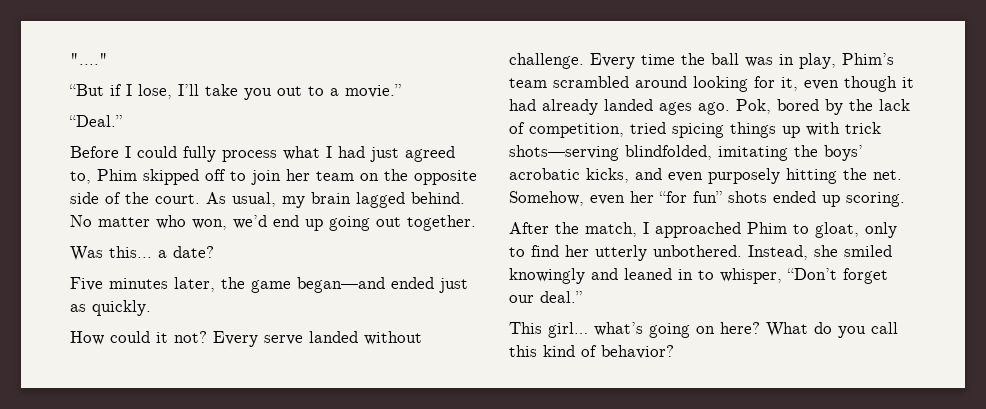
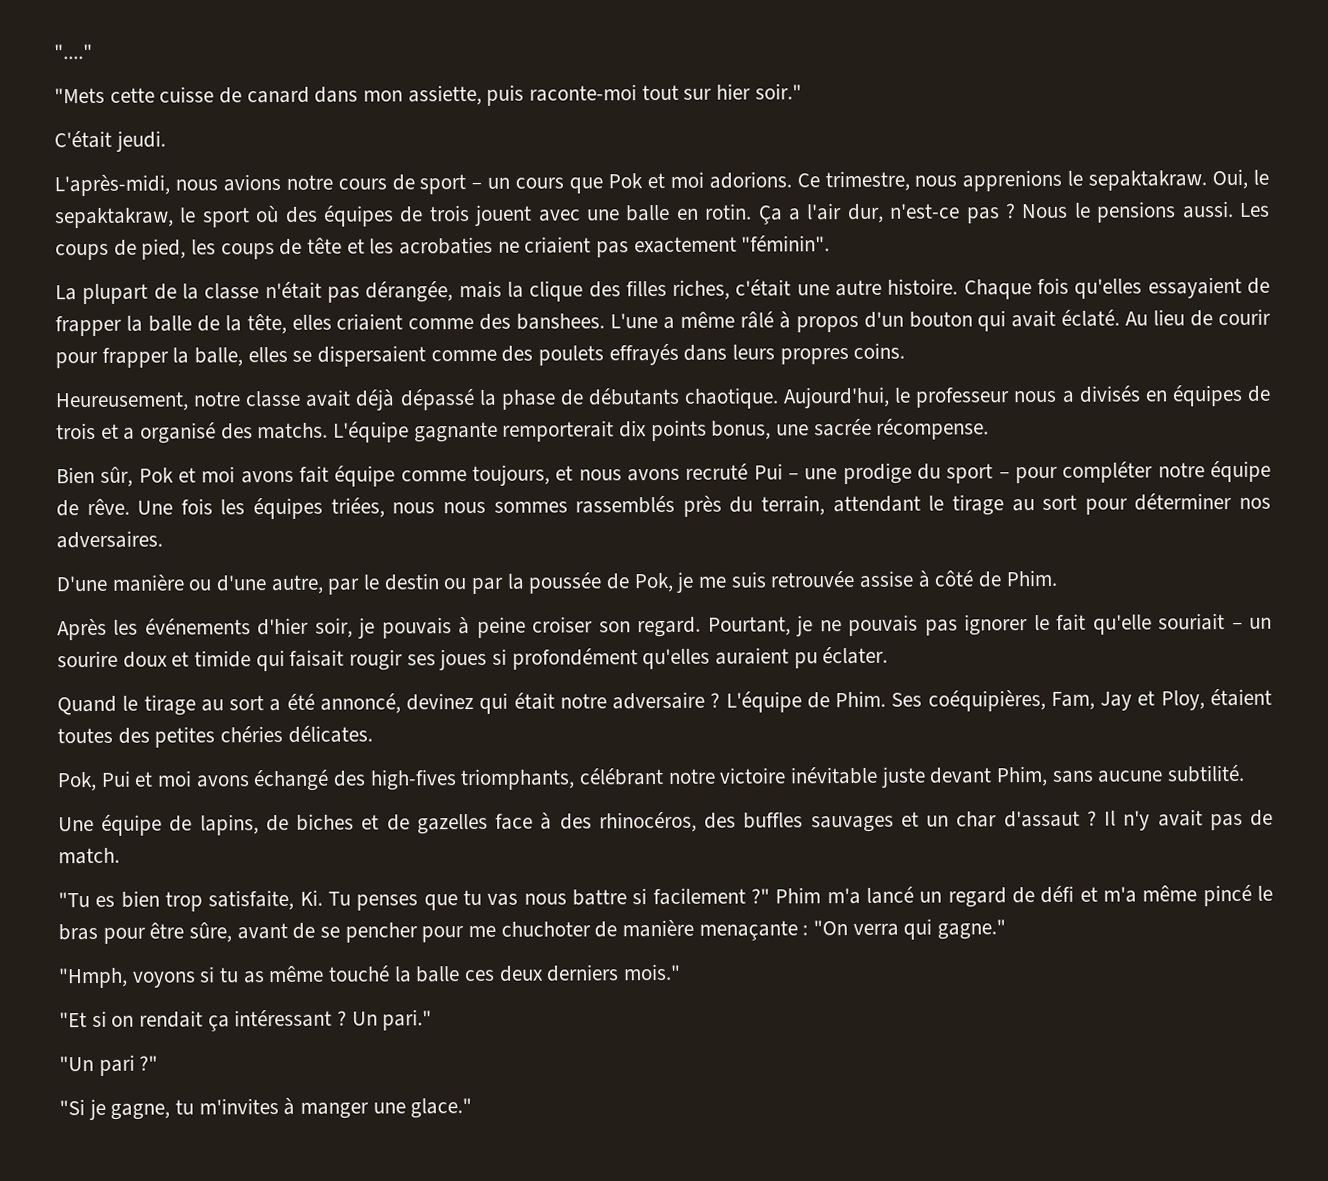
- “But if I lose, I’ll take you out to a movie.”
- “Deal.”
- Before I could fully process what I had just agreed to, Phim skipped off to join her team on the opposite side of the court. As usual, my brain lagged behind. No matter who won, we’d end up going out together.
- Was this... a date?
- Five minutes later, the game began—and ended just as quickly.
- How could it not? Every serve landed without challenge. Every time the ball was in play, Phim’s team scrambled around looking for it, even though it had already landed ages ago. Pok, bored by the lack of competition, tried spicing things up with trick shots—serving blindfolded, imitating the boys’ acrobatic kicks, and even purposely hitting the net. Somehow, even her “for fun” shots ended up scoring.
- After the match, I approached Phim to gloat, only to find her utterly unbothered. Instead, she smiled knowingly and leaned in to whisper, “Don’t forget our deal.”
- This girl… what’s going on here? What do you call this kind of behavior?
+ "Mets cette cuisse de canard dans mon assiette, puis raconte-moi tout sur hier soir."
+ C'était jeudi.
+ L'après-midi, nous avions notre cours de sport – un cours que Pok et moi adorions. Ce trimestre, nous apprenions le sepaktakraw. Oui, le sepaktakraw, le sport où des équipes de trois jouent avec une balle en rotin. Ça a l'air dur, n'est-ce pas ? Nous le pensions aussi. Les coups de pied, les coups de tête et les acrobaties ne criaient pas exactement "féminin".
+ La plupart de la classe n'était pas dérangée, mais la clique des filles riches, c'était une autre histoire. Chaque fois qu'elles essayaient de frapper la balle de la tête, elles criaient comme des banshees. L'une a même râlé à propos d'un bouton qui avait éclaté. Au lieu de courir pour frapper la balle, elles se dispersaient comme des poulets effrayés dans leurs propres coins.
+ Heureusement, notre classe avait déjà dépassé la phase de débutants chaotique. Aujourd'hui, le professeur nous a divisés en équipes de trois et a organisé des matchs. L'équipe gagnante remporterait dix points bonus, une sacrée récompense.
+ Bien sûr, Pok et moi avons fait équipe comme toujours, et nous avons recruté Pui – une prodige du sport – pour compléter notre équipe de rêve. Une fois les équipes triées, nous nous sommes rassemblés près du terrain, attendant le tirage au sort pour déterminer nos adversaires.
+ D'une manière ou d'une autre, par le destin ou par la poussée de Pok, je me suis retrouvée assise à côté de Phim.
+ Après les événements d'hier soir, je pouvais à peine croiser son regard. Pourtant, je ne pouvais pas ignorer le fait qu'elle souriait – un sourire doux et timide qui faisait rougir ses joues si profondément qu'elles auraient pu éclater.
+ Quand le tirage au sort a été annoncé, devinez qui était notre adversaire ? L'équipe de Phim. Ses coéquipières, Fam, Jay et Ploy, étaient toutes des petites chéries délicates.
+ Pok, Pui et moi avons échangé des high-fives triomphants, célébrant notre victoire inévitable juste devant Phim, sans aucune subtilité.
+ Une équipe de lapins, de biches et de gazelles face à des rhinocéros, des buffles sauvages et un char d'assaut ? Il n'y avait pas de match.
+ "Tu es bien trop satisfaite, Ki. Tu penses que tu vas nous battre si facilement ?" Phim m'a lancé un regard de défi et m'a même pincé le bras pour être sûre, avant de se pencher pour me chuchoter de manière menaçante : "On verra qui gagne."
+ "Hmph, voyons si tu as même touché la balle ces deux derniers mois."
+ "Et si on rendait ça intéressant ? Un pari."
+ "Un pari ?"
+ "Si je gagne, tu m'invites à manger une glace."

